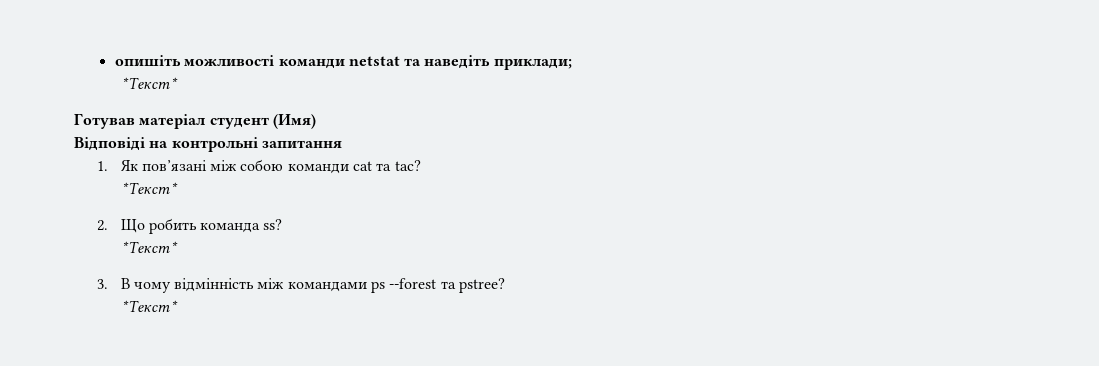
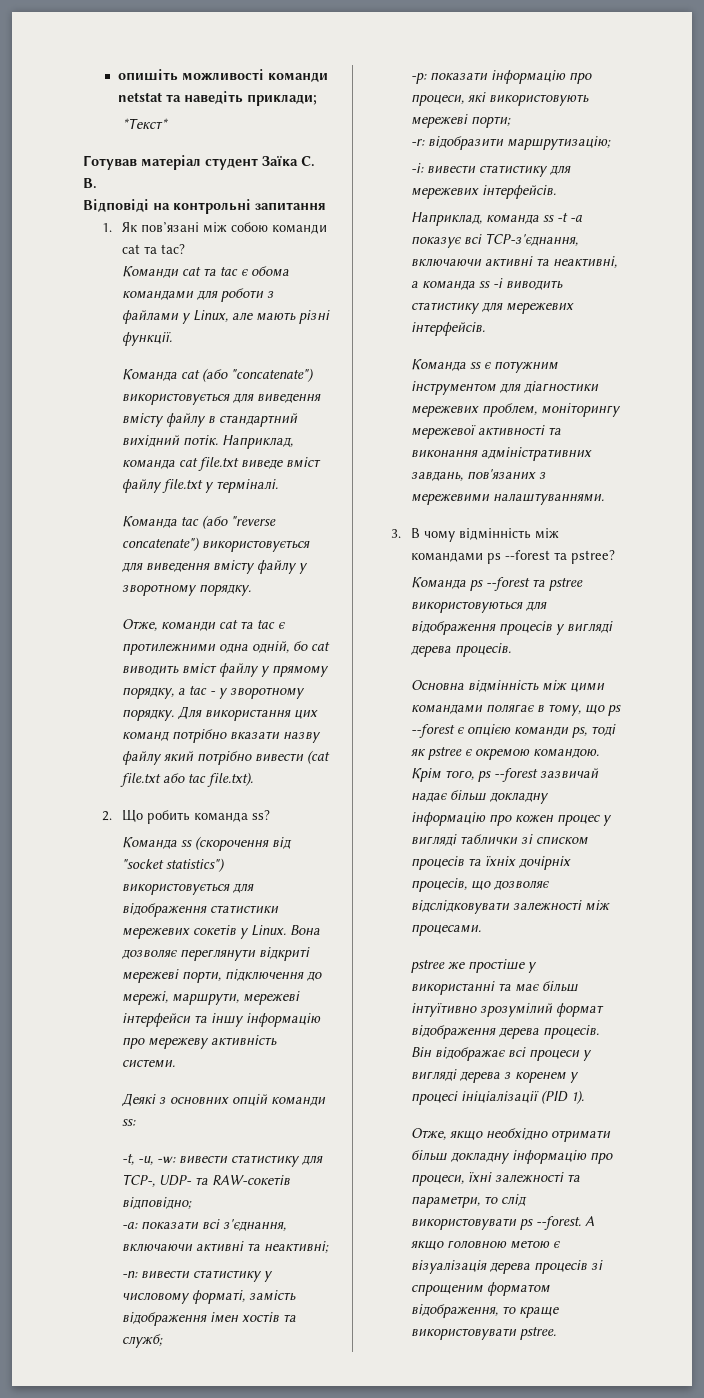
- Готував матеріал студент (Имя)
+ Готував матеріал студент Заїка С. В.
  1. Як пов’язані між собою команди cat та tac?
- *Текст*
+ Команди cat та tac є обома командами для роботи з файлами у Linux, але мають різні функції.
+ Команда cat (або "concatenate") використовується для виведення вмісту файлу в стандартний вихідний потік. Наприклад, команда cat file.txt виведе вміст файлу file.txt у терміналі.
+ Команда tac (або "reverse concatenate") використовується для виведення вмісту файлу у зворотному порядку.
+ Отже, команди cat та tac є протилежними одна одній, бо cat виводить вміст файлу у прямому порядку, а tac - у зворотному порядку. Для використання цих команд потрібно вказати назву файлу який потрібно вивести (cat file.txt або tac file.txt).
  2. Що робить команда ss?
- *Текст*
+ Команда ss (скорочення від "socket statistics") використовується для відображення статистики мережевих сокетів у Linux. Вона дозволяє переглянути відкриті мережеві порти, підключення до мережі, маршрути, мережеві інтерфейси та іншу інформацію про мережеву активність системи.
+ Деякі з основних опцій команди ss:
+ -t, -u, -w: вивести статистику для TCP-, UDP- та RAW-сокетів відповідно;
+ -a: показати всі з'єднання, включаючи активні та неактивні;
+ -n: вивести статистику у числовому форматі, замість відображення імен хостів та служб;
+ -p: показати інформацію про процеси, які використовують мережеві порти;
+ -r: відобразити маршрутизацію;
+ -i: вивести статистику для мережевих інтерфейсів.
+ Наприклад, команда ss -t -a показує всі TCP-з'єднання, включаючи активні та неактивні, а команда ss -i виводить статистику для мережевих інтерфейсів.
+ Команда ss є потужним інструментом для діагностики мережевих проблем, моніторингу мережевої активності та виконання адміністративних завдань, пов'язаних з мережевими налаштуваннями.
  3. В чому відмінність між командами ps --forest та pstree?
- *Текст*
+ Команда ps --forest та pstree використовуються для відображення процесів у вигляді дерева процесів.
+ Основна відмінність між цими командами полягає в тому, що ps --forest є опцією команди ps, тоді як pstree є окремою командою. Крім того, ps --forest зазвичай надає більш докладну інформацію про кожен процес у вигляді таблички зі списком процесів та їхніх дочірніх процесів, що дозволяє відслідковувати залежності між процесами.
+ pstree же простіше у використанні та має більш інтуїтивно зрозумілий формат відображення дерева процесів. Він відображає всі процеси у вигляді дерева з коренем у процесі ініціалізації (PID 1).
+ Отже, якщо необхідно отримати більш докладну інформацію про процеси, їхні залежності та параметри, то слід використовувати ps --forest. А якщо головною метою є візуалізація дерева процесів зі спрощеним форматом відображення, то краще використовувати pstree.

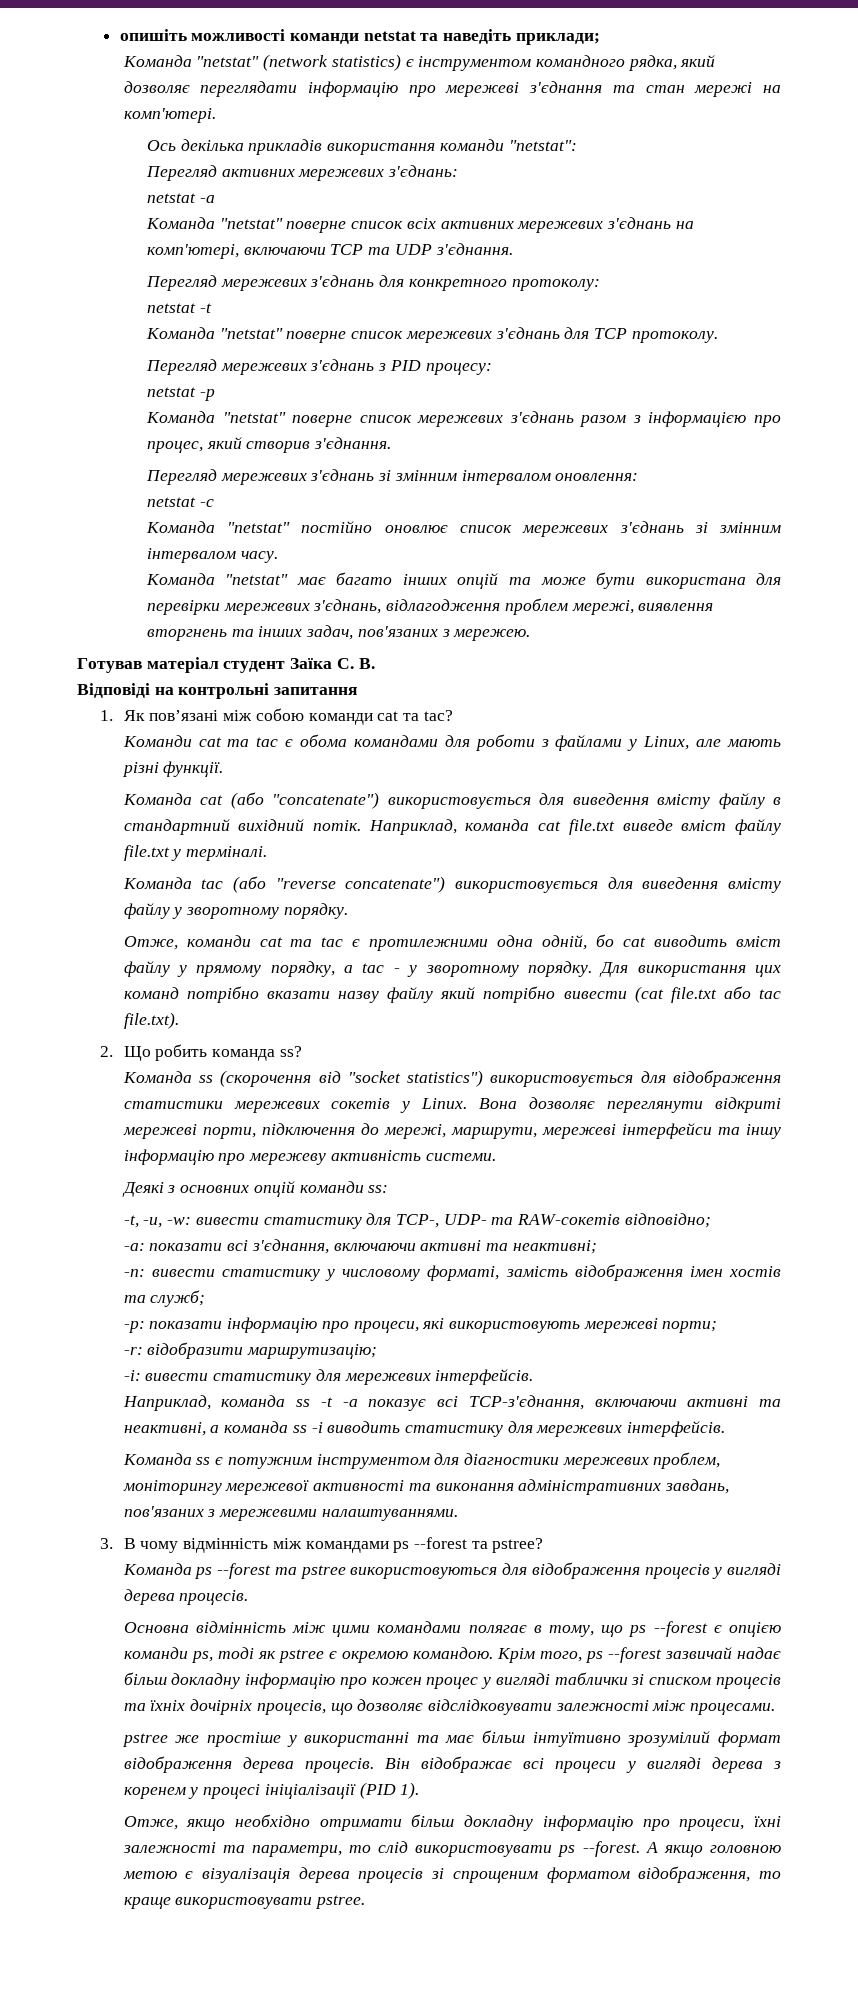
- *Текст*
+ Команда "netstat" (network statistics) є інструментом командного рядка, який дозволяє переглядати інформацію про мережеві з'єднання та стан мережі на комп'ютері.
+ Ось декілька прикладів використання команди "netstat":
+ Перегляд активних мережевих з'єднань:
+ netstat -a
+ Команда "netstat" поверне список всіх активних мережевих з'єднань на комп'ютері, включаючи TCP та UDP з'єднання.
+ Перегляд мережевих з'єднань для конкретного протоколу:
+ netstat -t
+ Команда "netstat" поверне список мережевих з'єднань для TCP протоколу.
+ Перегляд мережевих з'єднань з PID процесу:
+ netstat -p
+ Команда "netstat" поверне список мережевих з'єднань разом з інформацією про процес, який створив з'єднання.
+ Перегляд мережевих з'єднань зі змінним інтервалом оновлення:
+ netstat -c
+ Команда "netstat" постійно оновлює список мережевих з'єднань зі змінним інтервалом часу.
+ Команда "netstat" має багато інших опцій та може бути використана для перевірки мережевих з'єднань, відлагодження проблем мережі, виявлення вторгнень та інших задач, пов'язаних з мережею.

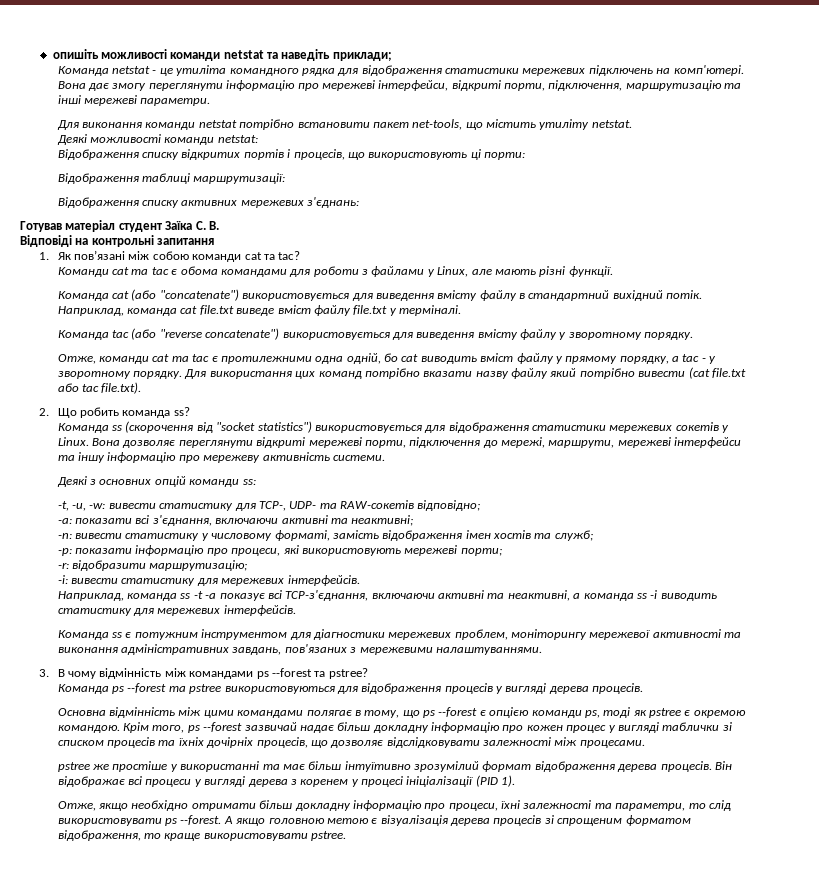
- Команда "netstat" (network statistics) є інструментом командного рядка, який дозволяє переглядати інформацію про мережеві з'єднання та стан мережі на комп'ютері.
- Ось декілька прикладів використання команди "netstat":
- Перегляд активних мережевих з'єднань:
- netstat -a
- Команда "netstat" поверне список всіх активних мережевих з'єднань на комп'ютері, включаючи TCP та UDP з'єднання.
- Перегляд мережевих з'єднань для конкретного протоколу:
- netstat -t
- Команда "netstat" поверне список мережевих з'єднань для TCP протоколу.
- Перегляд мережевих з'єднань з PID процесу:
- netstat -p
- Команда "netstat" поверне список мережевих з'єднань разом з інформацією про процес, який створив з'єднання.
- Перегляд мережевих з'єднань зі змінним інтервалом оновлення:
- netstat -c
- Команда "netstat" постійно оновлює список мережевих з'єднань зі змінним інтервалом часу.
- Команда "netstat" має багато інших опцій та може бути використана для перевірки мережевих з'єднань, відлагодження проблем мережі, виявлення вторгнень та інших задач, пов'язаних з мережею.
+ Команда netstat - це утиліта командного рядка для відображення статистики мережевих підключень на комп'ютері. Вона дає змогу переглянути інформацію про мережеві інтерфейси, відкриті порти, підключення, маршрутизацію та інші мережеві параметри.
+ Для виконання команди netstat потрібно встановити пакет net-tools, що містить утиліту netstat.
+ Деякі можливості команди netstat:
+ Відображення списку відкритих портів і процесів, що використовують ці порти:
+ Відображення таблиці маршрутизації:
+ Відображення списку активних мережевих з'єднань:

